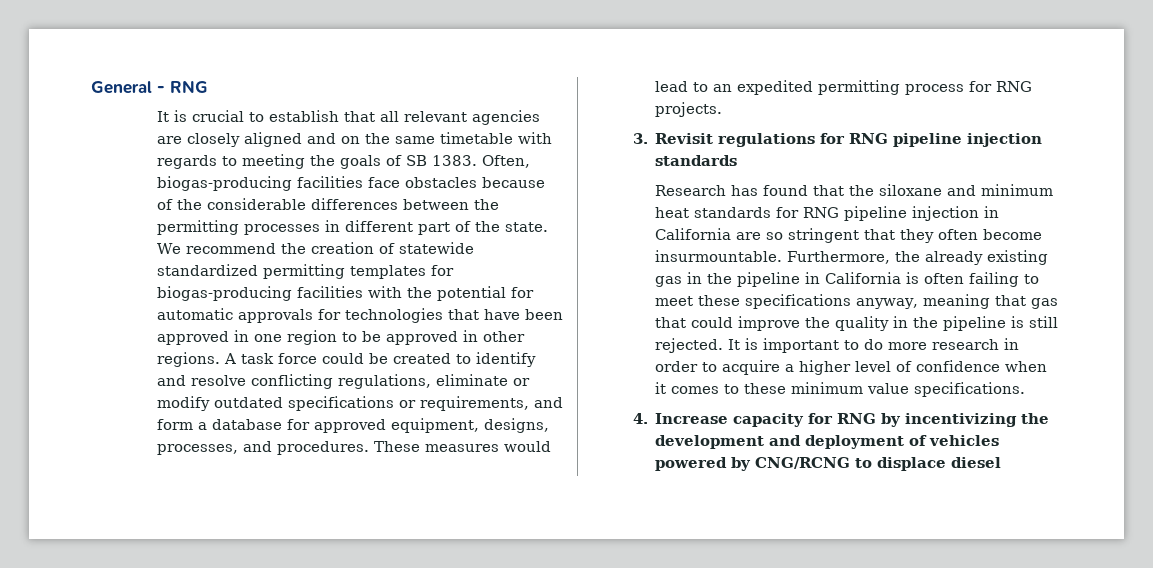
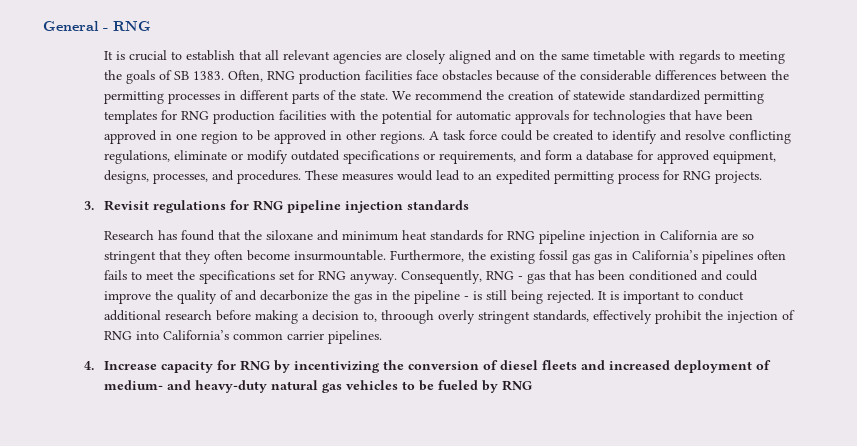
- Often, biogas-producing facilities face obstacles because of the considerable differences between the permitting processes in different part of the state.
+ Often, RNG production facilities face obstacles because of the considerable differences between the permitting processes in different parts of the state.
- We recommend the creation of statewide standardized permitting templates for biogas-producing facilities with the potential for automatic approvals for technologies that have been approved in one region to be approved in other regions.
+ We recommend the creation of statewide standardized permitting templates for RNG production facilities with the potential for automatic approvals for technologies that have been approved in one region to be approved in other regions.
- Furthermore, the already existing gas in the pipeline in California is often failing to meet these specifications anyway, meaning that gas that could improve the quality in the pipeline is still rejected.
+ Furthermore, the existing fossil gas gas in California’s pipelines often fails to meet the specifications set for RNG anyway. Consequently, RNG - gas that has been conditioned and could improve the quality of and decarbonize the gas in the pipeline - is still being rejected.
- It is important to do more research in order to acquire a higher level of confidence when it comes to these minimum value specifications.
+ It is important to conduct additional research before making a decision to, throough overly stringent standards, effectively prohibit the injection of RNG into California’s common carrier pipelines.
- 4. Increase capacity for RNG by incentivizing the development and deployment of vehicles powered by CNG/RCNG to displace diesel
+ 4. Increase capacity for RNG by incentivizing the conversion of diesel fleets and increased deployment of medium- and heavy-duty natural gas vehicles to be fueled by RNG

